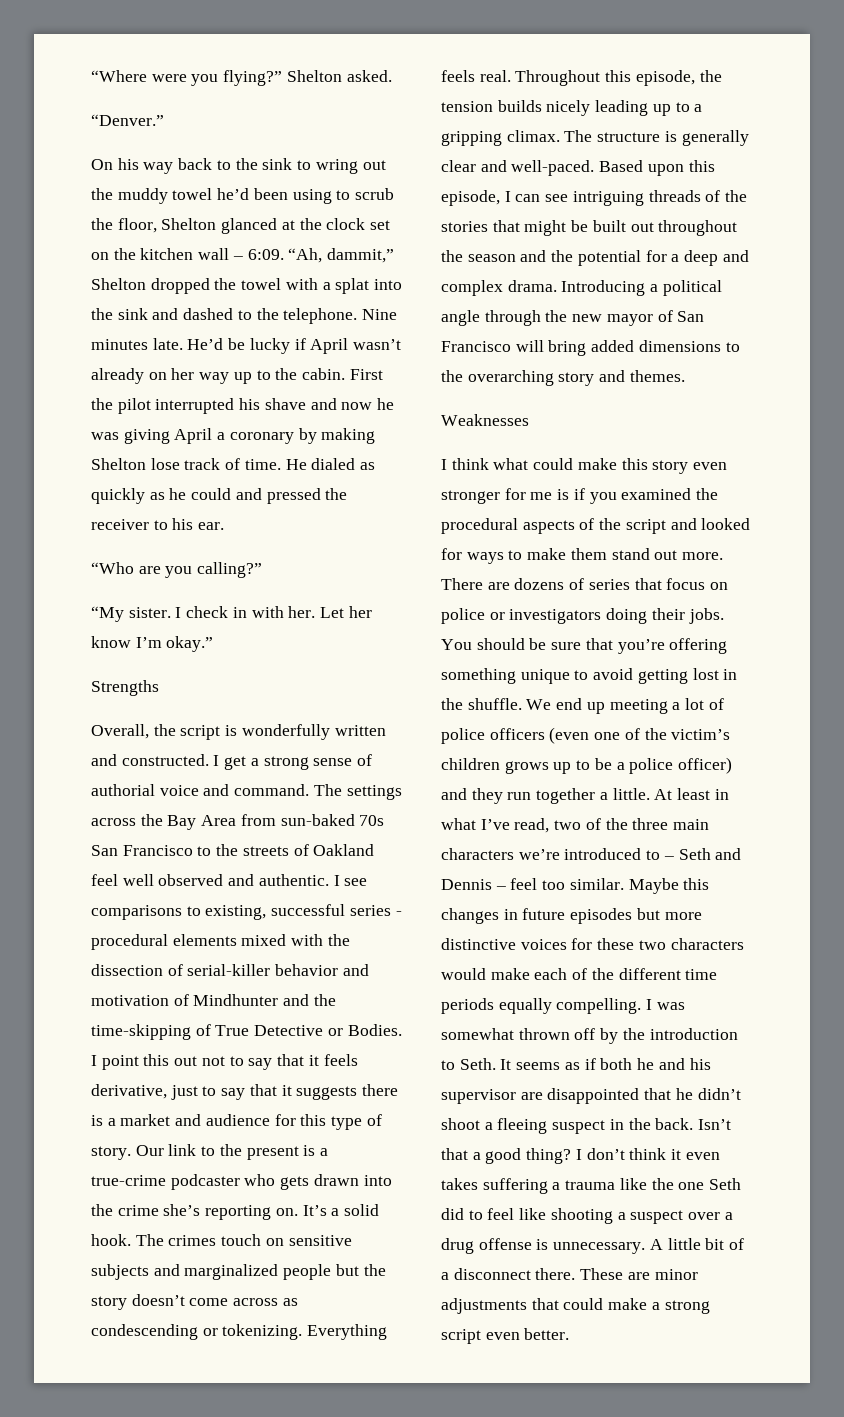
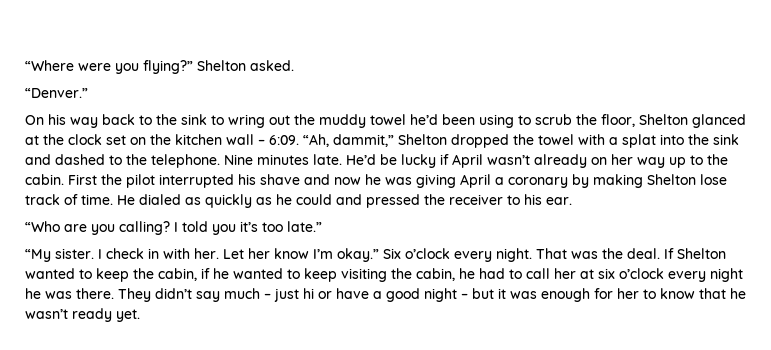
- “Who are you calling?”
+ “Who are you calling? I told you it’s too late.”
- Let her know I’m okay.”
- Strengths
- Overall, the script is wonderfully written and constructed. I get a strong sense of authorial voice and command. The settings across the Bay Area from sun-baked 70s San Francisco to the streets of Oakland feel well observed and authentic. I see comparisons to existing, successful series - procedural elements mixed with the dissection of serial-killer behavior and motivation of Mindhunter and the time-skipping of True Detective or Bodies. I point this out not to say that it feels derivative, just to say that it suggests there is a market and audience for this type of story. Our link to the present is a true-crime podcaster who gets drawn into the crime she’s reporting on. It’s a solid hook. The crimes touch on sensitive subjects and marginalized people but the story doesn’t come across as condescending or tokenizing. Everything feels real. Throughout this episode, the tension builds nicely leading up to a gripping climax. The structure is generally clear and well-paced. Based upon this episode, I can see intriguing threads of the stories that might be built out throughout the season and the potential for a deep and complex drama. Introducing a political angle through the new mayor of San Francisco will bring added dimensions to the overarching story and themes.
- Weaknesses
- I think what could make this story even stronger for me is if you examined the procedural aspects of the script and looked for ways to make them stand out more. There are dozens of series that focus on police or investigators doing their jobs. You should be sure that you’re offering something unique to avoid getting lost in the shuffle. We end up meeting a lot of police officers (even one of the victim’s children grows up to be a police officer) and they run together a little. At least in what I’ve read, two of the three main characters we’re introduced to – Seth and Dennis – feel too similar. Maybe this changes in future episodes but more distinctive voices for these two characters would make each of the different time periods equally compelling. I was somewhat thrown off by the introduction to Seth. It seems as if both he and his supervisor are disappointed that he didn’t shoot a fleeing suspect in the back. Isn’t that a good thing? I don’t think it even takes suffering a trauma like the one Seth did to feel like shooting a suspect over a drug offense is unnecessary. A little bit of a disconnect there. These are minor adjustments that could make a strong script even better.
+ Let her know I’m okay.” Six o’clock every night. That was the deal. If Shelton wanted to keep the cabin, if he wanted to keep visiting the cabin, he had to call her at six o’clock every night he was there. They didn’t say much – just hi or have a good night – but it was enough for her to know that he wasn’t ready yet.

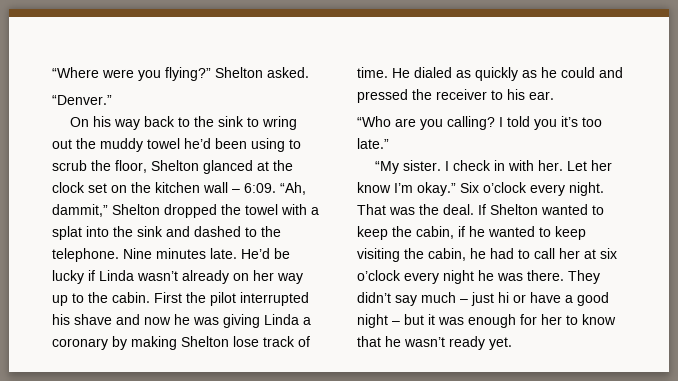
- He’d be lucky if April wasn’t already on her way up to the cabin.
+ He’d be lucky if Linda wasn’t already on her way up to the cabin.
- First the pilot interrupted his shave and now he was giving April a coronary by making Shelton lose track of time.
+ First the pilot interrupted his shave and now he was giving Linda a coronary by making Shelton lose track of time.

